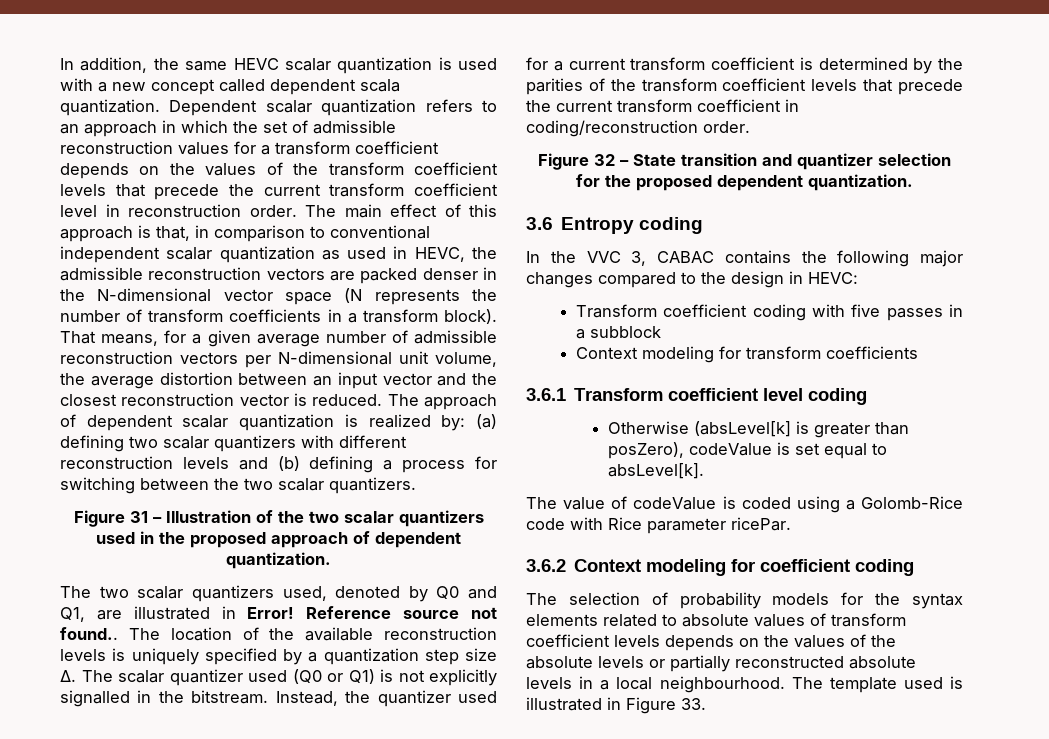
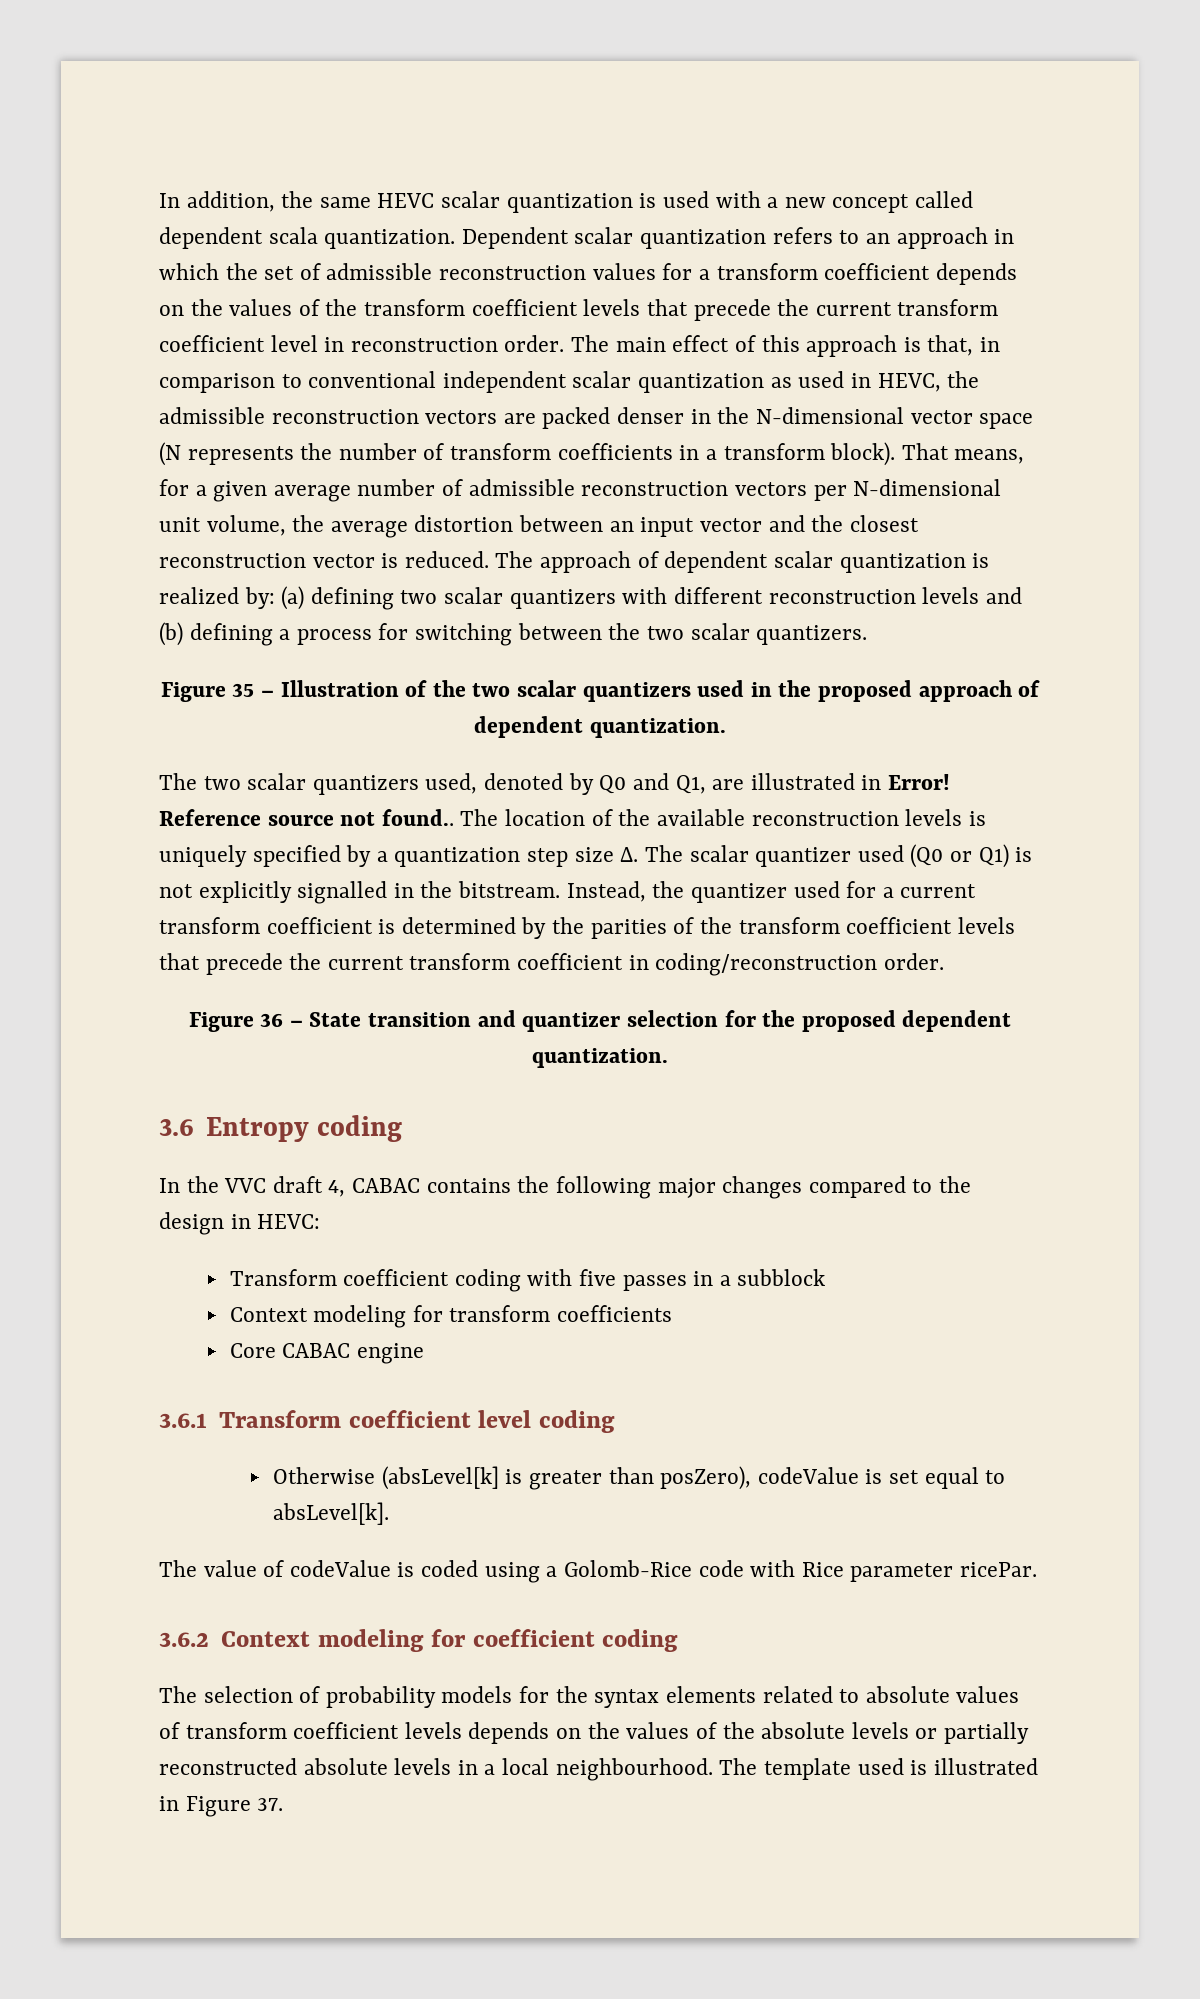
- Figure 31 – Illustration of the two scalar quantizers used in the proposed approach of dependent quantization.
+ Figure 35 – Illustration of the two scalar quantizers used in the proposed approach of dependent quantization.
- Figure 32 – State transition and quantizer selection for the proposed dependent quantization.
+ Figure 36 – State transition and quantizer selection for the proposed dependent quantization.
- In the VVC 3, CABAC contains the following major changes compared to the design in HEVC:
+ In the VVC draft 4, CABAC contains the following major changes compared to the design in HEVC:
+ Core CABAC engine
- The template used is illustrated in Figure 33.
+ The template used is illustrated in Figure 37.

